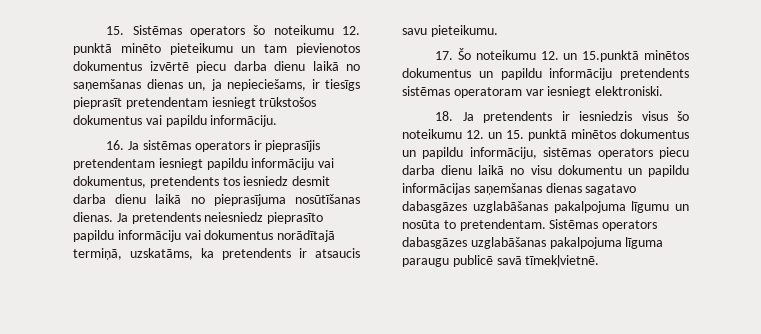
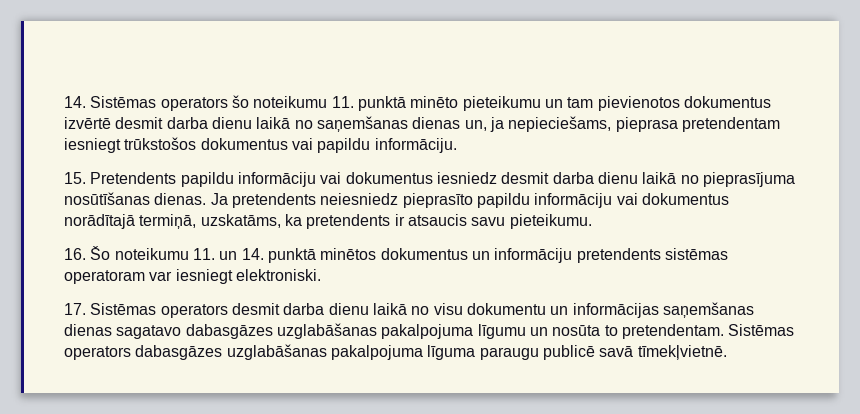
- 15. Sistēmas operators šo noteikumu 12. punktā minēto pieteikumu un tam pievienotos dokumentus izvērtē piecu darba dienu laikā no saņemšanas dienas un, ja nepieciešams, ir tiesīgs pieprasīt pretendentam iesniegt trūkstošos dokumentus vai papildu informāciju.
+ 14. Sistēmas operators šo noteikumu 11. punktā minēto pieteikumu un tam pievienotos dokumentus izvērtē desmit darba dienu laikā no saņemšanas dienas un, ja nepieciešams, pieprasa pretendentam iesniegt trūkstošos dokumentus vai papildu informāciju.
- 16. Ja sistēmas operators ir pieprasījis pretendentam iesniegt papildu informāciju vai dokumentus, pretendents tos iesniedz desmit darba dienu laikā no pieprasījuma nosūtīšanas dienas.
+ 15. Pretendents papildu informāciju vai dokumentus iesniedz desmit darba dienu laikā no pieprasījuma nosūtīšanas dienas.
- 17. Šo noteikumu 12. un 15.punktā minētos dokumentus un papildu informāciju pretendents sistēmas operatoram var iesniegt elektroniski.
+ 16. Šo noteikumu 11. un 14. punktā minētos dokumentus un informāciju pretendents sistēmas operatoram var iesniegt elektroniski.
- 18. Ja pretendents ir iesniedzis visus šo noteikumu 12. un 15. punktā minētos dokumentus un papildu informāciju, sistēmas operators piecu darba dienu laikā no visu dokumentu un papildu informācijas saņemšanas dienas sagatavo dabasgāzes uzglabāšanas pakalpojuma līgumu un nosūta to pretendentam.
+ 17. Sistēmas operators desmit darba dienu laikā no visu dokumentu un informācijas saņemšanas dienas sagatavo dabasgāzes uzglabāšanas pakalpojuma līgumu un nosūta to pretendentam.

